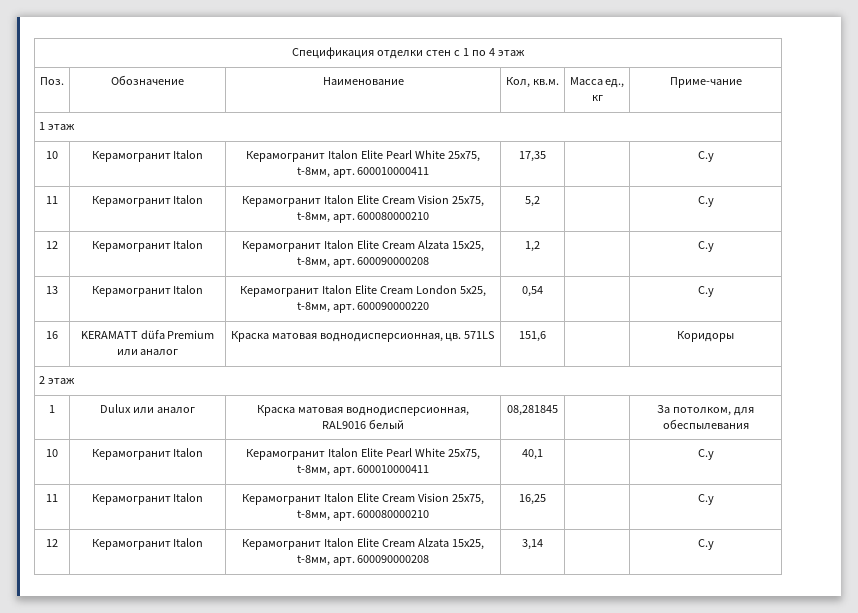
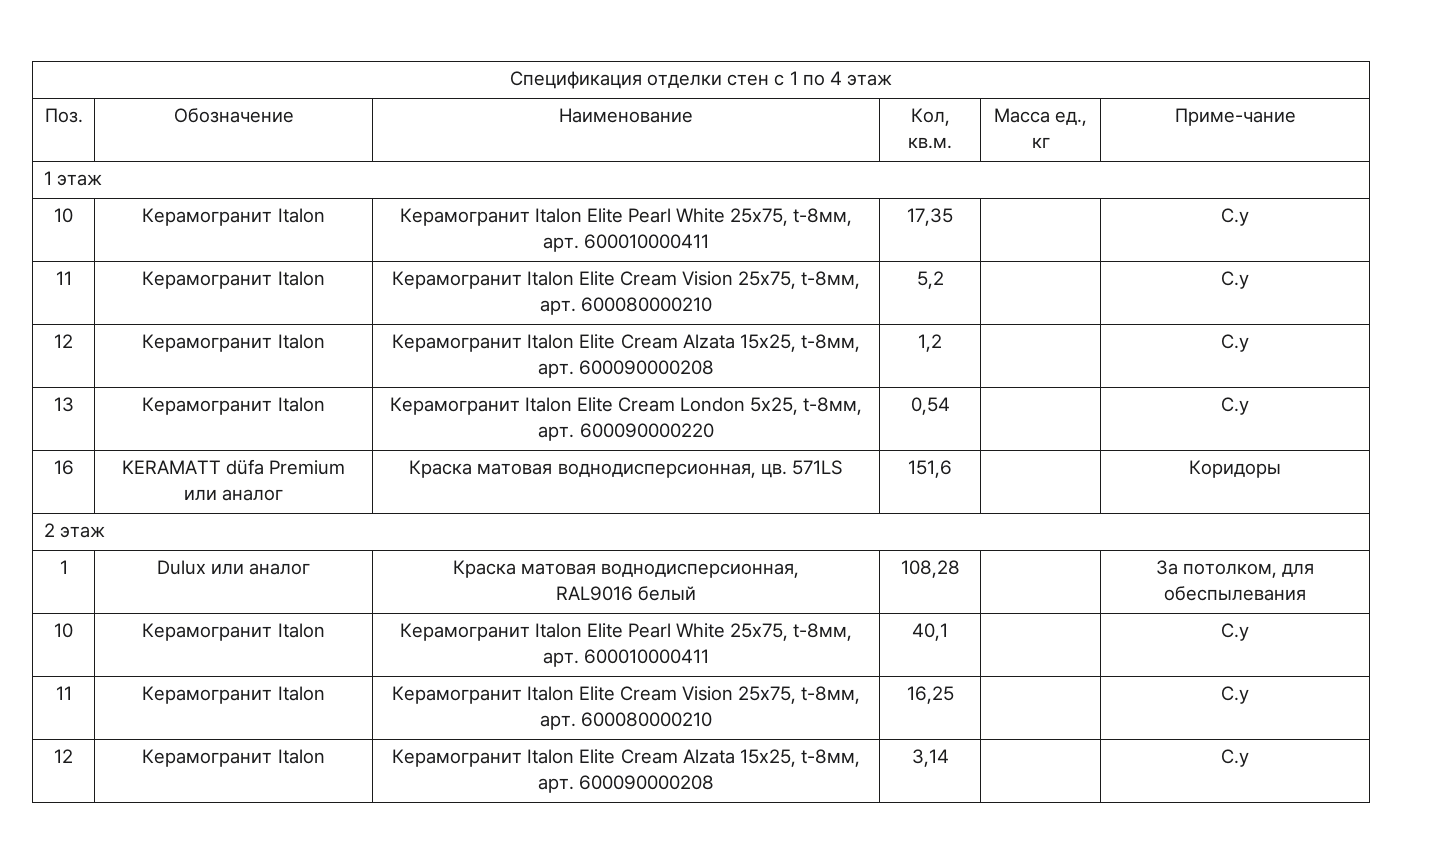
  1 | Dulux или аналог | Краска матовая воднодисперсионная,
- RAL9016 белый | 08,281845 | | За потолком, для обеспылевания
+ RAL9016 белый | 108,28 | | За потолком, для обеспылевания

